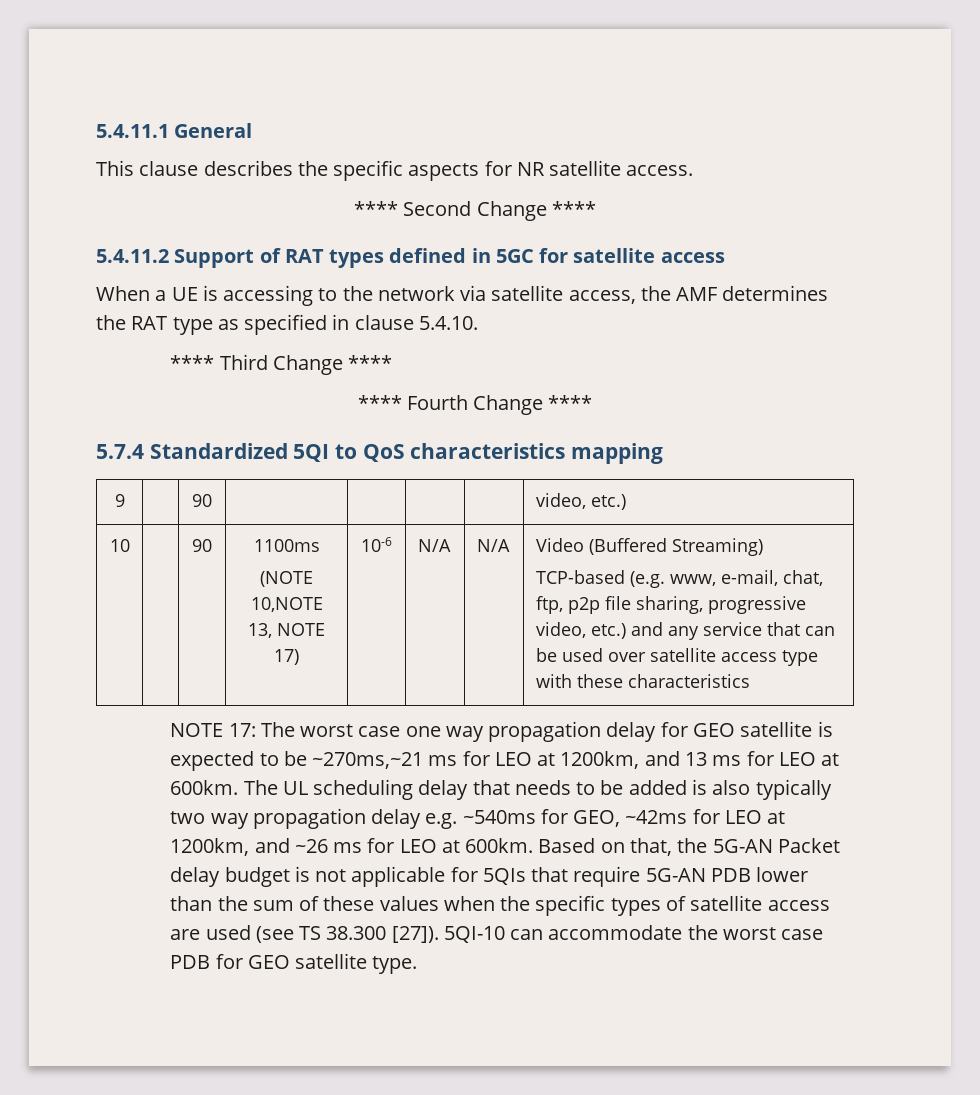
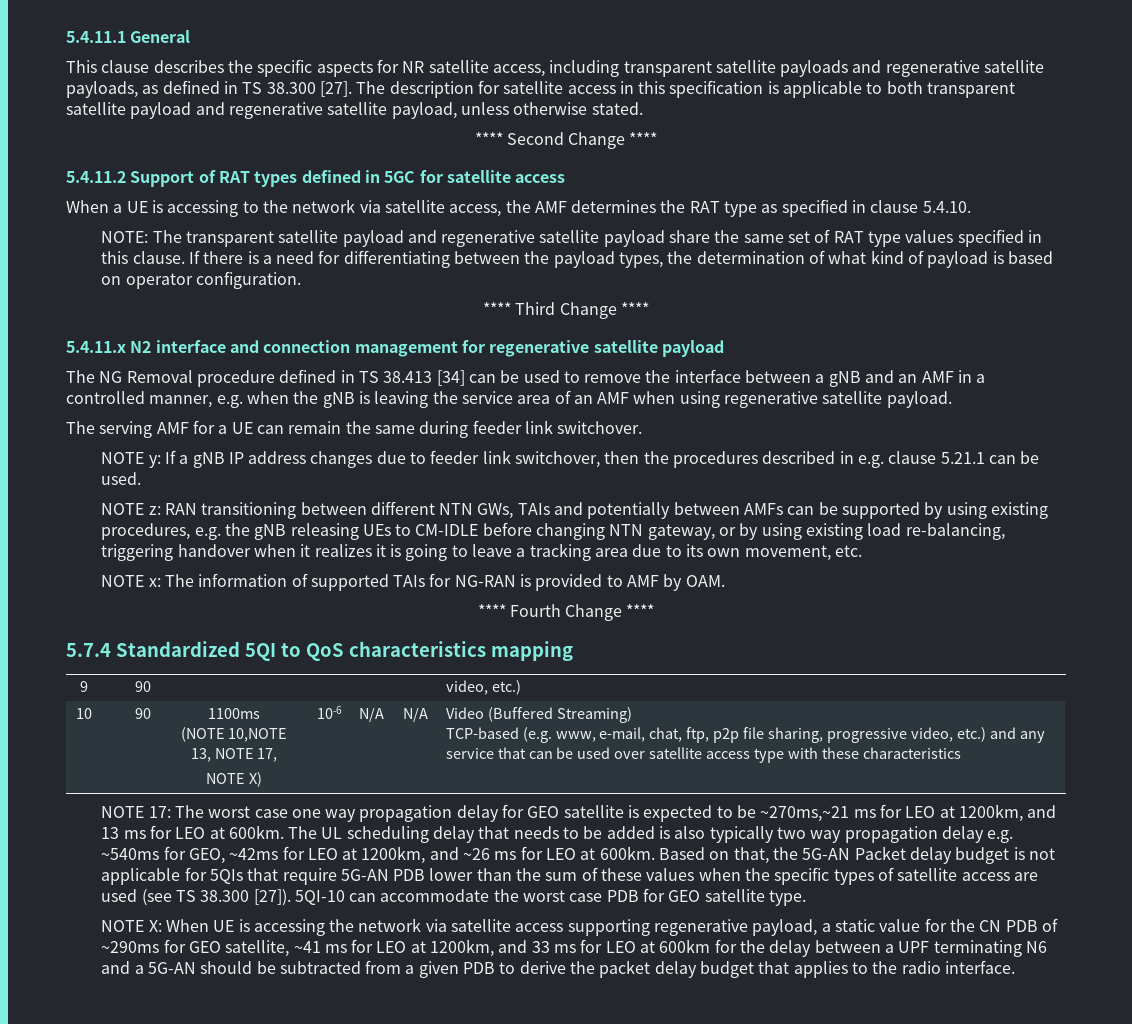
- This clause describes the specific aspects for NR satellite access.
+ This clause describes the specific aspects for NR satellite access, including transparent satellite payloads and regenerative satellite payloads, as defined in TS 38.300 [27]. The description for satellite access in this specification is applicable to both transparent satellite payload and regenerative satellite payload, unless otherwise stated.
+ NOTE: The transparent satellite payload and regenerative satellite payload share the same set of RAT type values specified in this clause. If there is a need for differentiating between the payload types, the determination of what kind of payload is based on operator configuration.
  **** Third Change ****
+ 5.4.11.x N2 interface and connection management for regenerative satellite payload
+ The NG Removal procedure defined in TS 38.413 [34] can be used to remove the interface between a gNB and an AMF in a controlled manner, e.g. when the gNB is leaving the service area of an AMF when using regenerative satellite payload.
+ The serving AMF for a UE can remain the same during feeder link switchover.
+ NOTE y: If a gNB IP address changes due to feeder link switchover, then the procedures described in e.g. clause 5.21.1 can be used.
+ NOTE z: RAN transitioning between different NTN GWs, TAIs and potentially between AMFs can be supported by using existing procedures, e.g. the gNB releasing UEs to CM-IDLE before changing NTN gateway, or by using existing load re-balancing, triggering handover when it realizes it is going to leave a tracking area due to its own movement, etc.
+ NOTE x: The information of supported TAIs for NG-RAN is provided to AMF by OAM.
- (NOTE 10,NOTE 13, NOTE 17)
+ (NOTE 10,NOTE 13, NOTE 17,
+ NOTE X)
+ NOTE X: When UE is accessing the network via satellite access supporting regenerative payload, a static value for the CN PDB of ~290ms for GEO satellite, ~41 ms for LEO at 1200km, and 33 ms for LEO at 600km for the delay between a UPF terminating N6 and a 5G-AN should be subtracted from a given PDB to derive the packet delay budget that applies to the radio interface.

